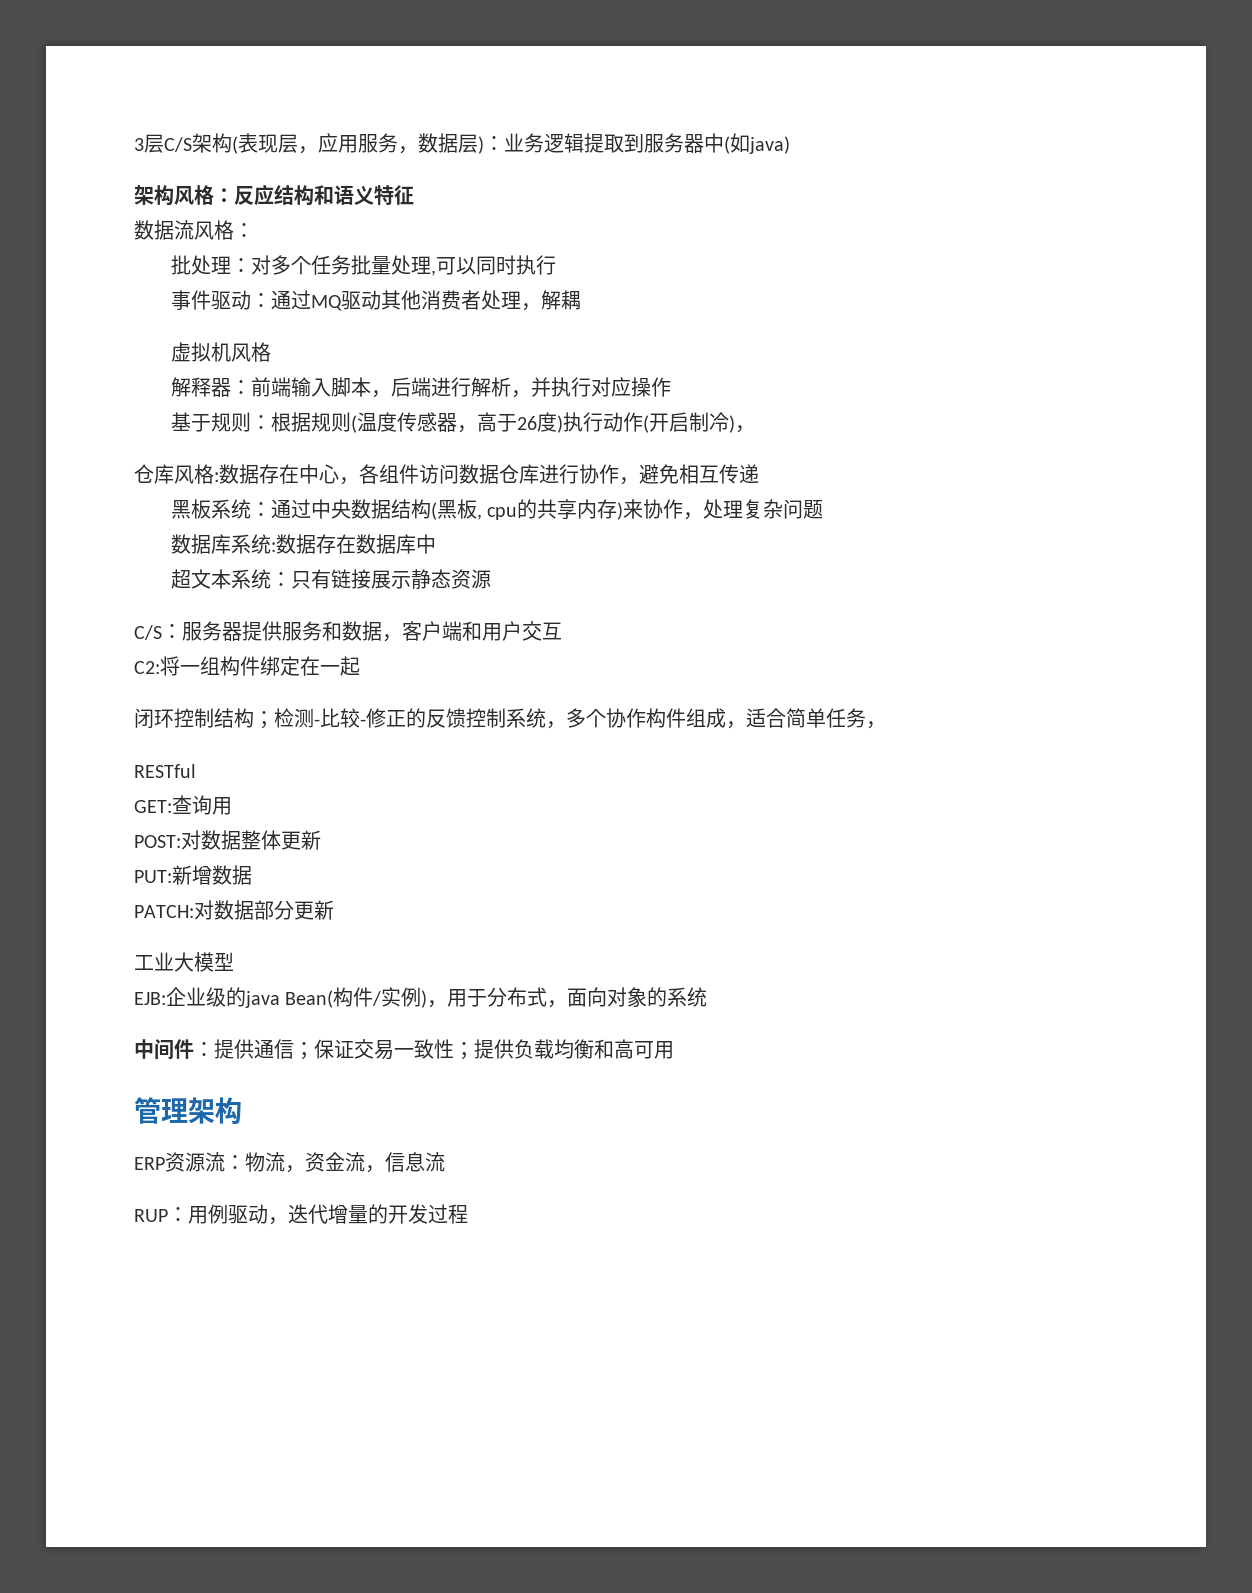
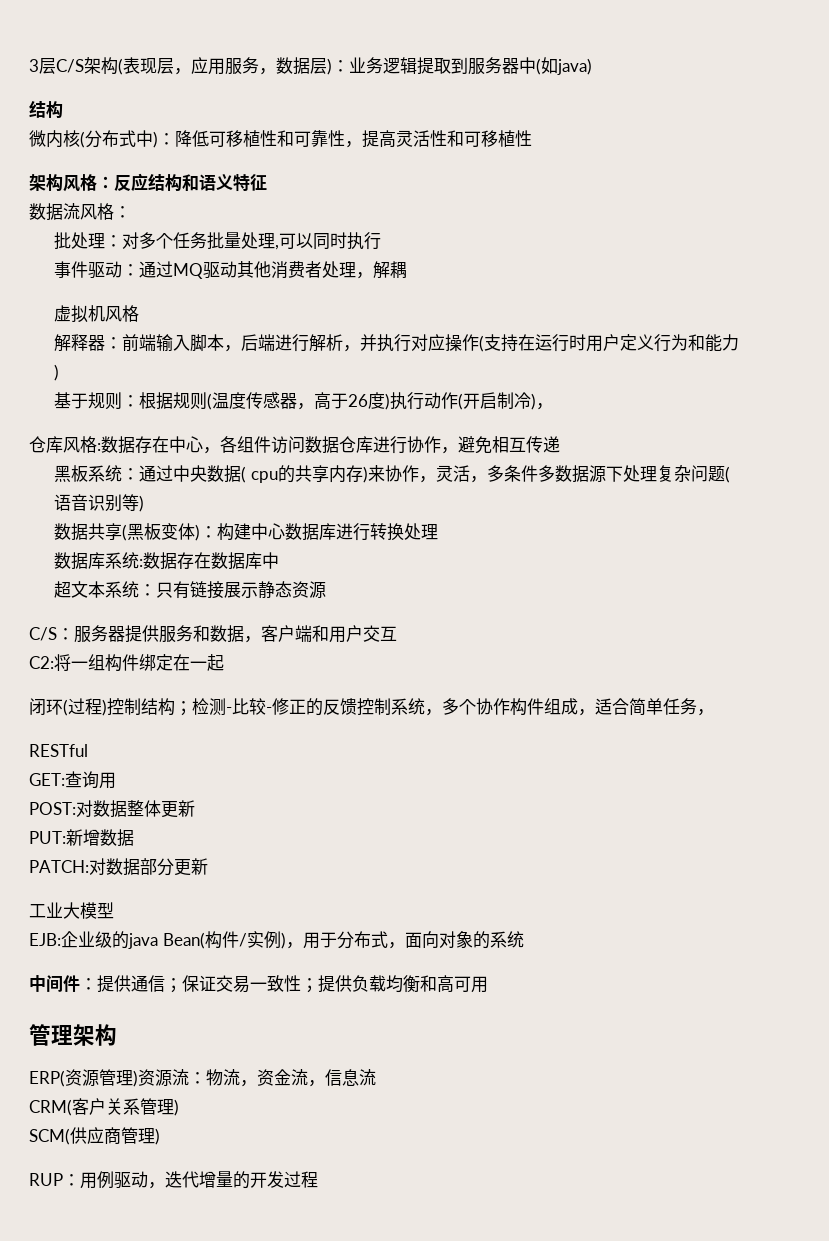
  3层C/S架构(表现层，应用服务，数据层)：业务逻辑提取到服务器中(如java)
+ 结构
+ 微内核(分布式中)：降低可移植性和可靠性，提高灵活性和可移植性
- 解释器：前端输入脚本，后端进行解析，并执行对应操作
+ 解释器：前端输入脚本，后端进行解析，并执行对应操作(支持在运行时用户定义行为和能力)
- 黑板系统：通过中央数据结构(黑板, cpu的共享内存)来协作，处理复杂问题
+ 黑板系统：通过中央数据( cpu的共享内存)来协作，灵活，多条件多数据源下处理复杂问题(语音识别等)
+ 数据共享(黑板变体)：构建中心数据库进行转换处理
- 闭环控制结构；检测-比较-修正的反馈控制系统，多个协作构件组成，适合简单任务，
+ 闭环(过程)控制结构；检测-比较-修正的反馈控制系统，多个协作构件组成，适合简单任务，
- ERP资源流：物流，资金流，信息流
+ ERP(资源管理)资源流：物流，资金流，信息流
+ CRM(客户关系管理)
+ SCM(供应商管理)

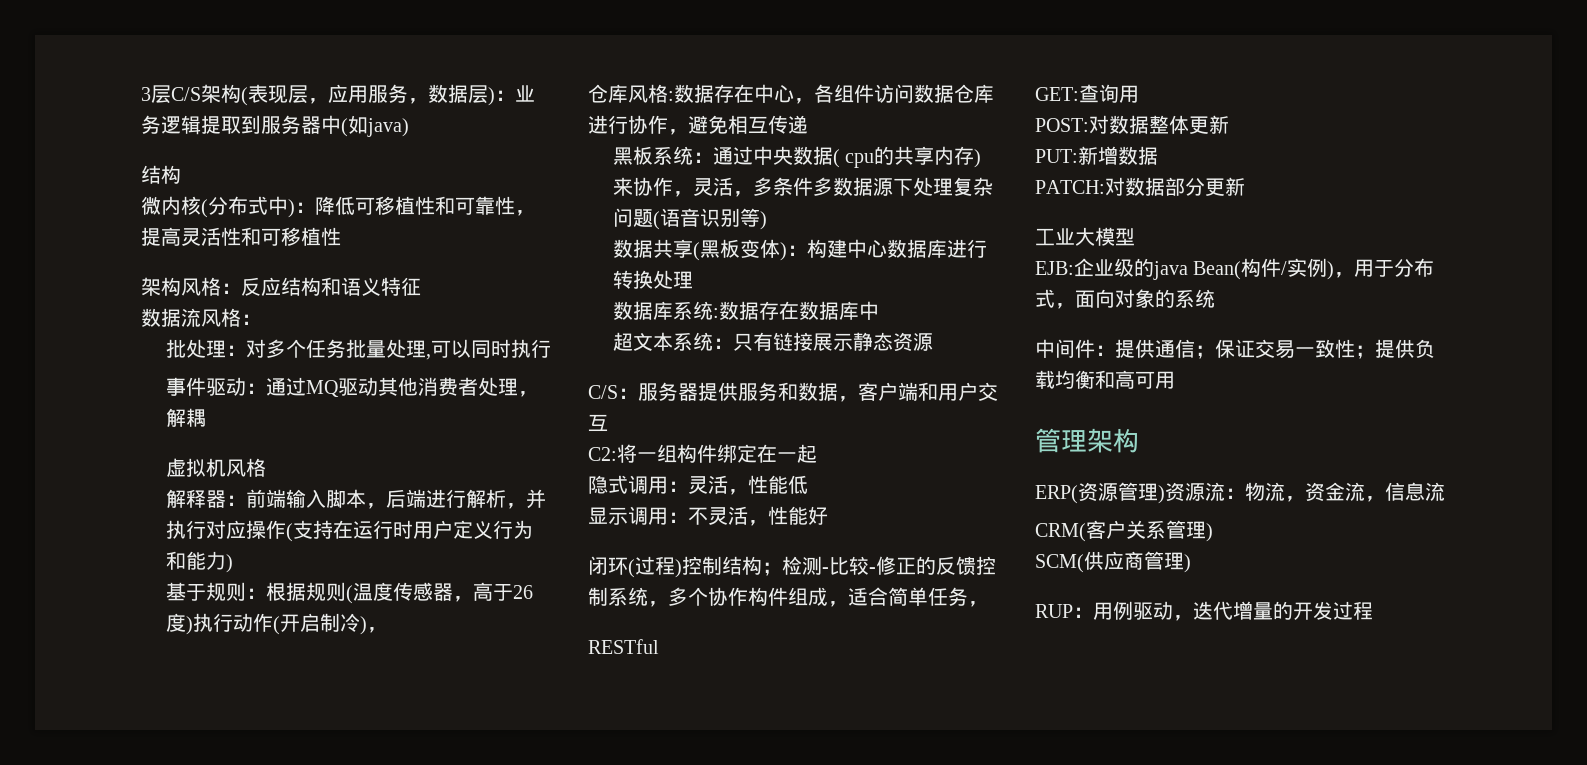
+ 隐式调用：灵活，性能低
+ 显示调用：不灵活，性能好

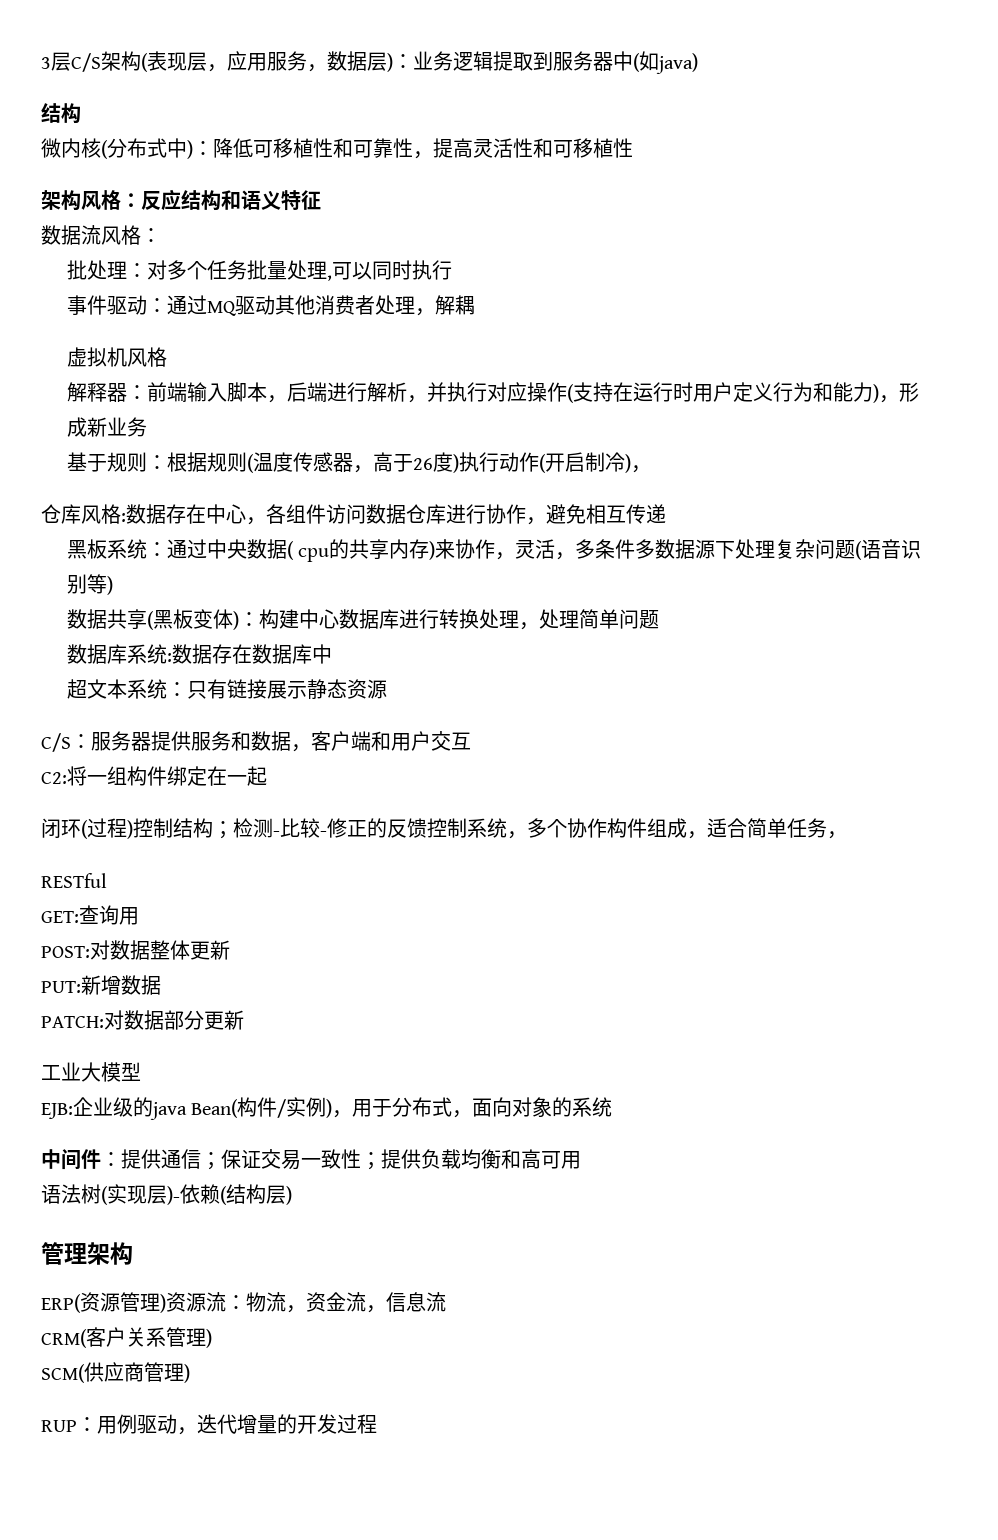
- 解释器：前端输入脚本，后端进行解析，并执行对应操作(支持在运行时用户定义行为和能力)
+ 解释器：前端输入脚本，后端进行解析，并执行对应操作(支持在运行时用户定义行为和能力)，形成新业务
- 数据共享(黑板变体)：构建中心数据库进行转换处理
+ 数据共享(黑板变体)：构建中心数据库进行转换处理，处理简单问题
- 隐式调用：灵活，性能低
- 显示调用：不灵活，性能好
+ 语法树(实现层)-依赖(结构层)

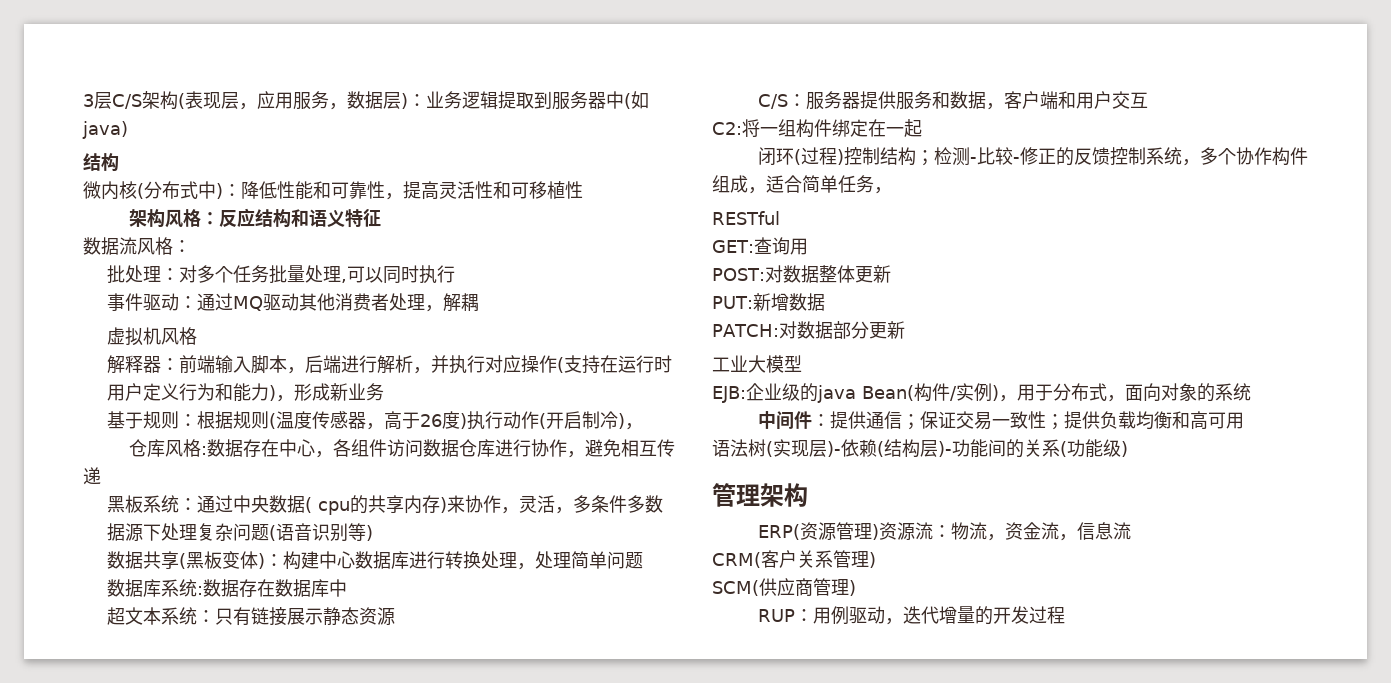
- 微内核(分布式中)：降低可移植性和可靠性，提高灵活性和可移植性
+ 微内核(分布式中)：降低性能和可靠性，提高灵活性和可移植性
- 语法树(实现层)-依赖(结构层)
+ 语法树(实现层)-依赖(结构层)-功能间的关系(功能级)

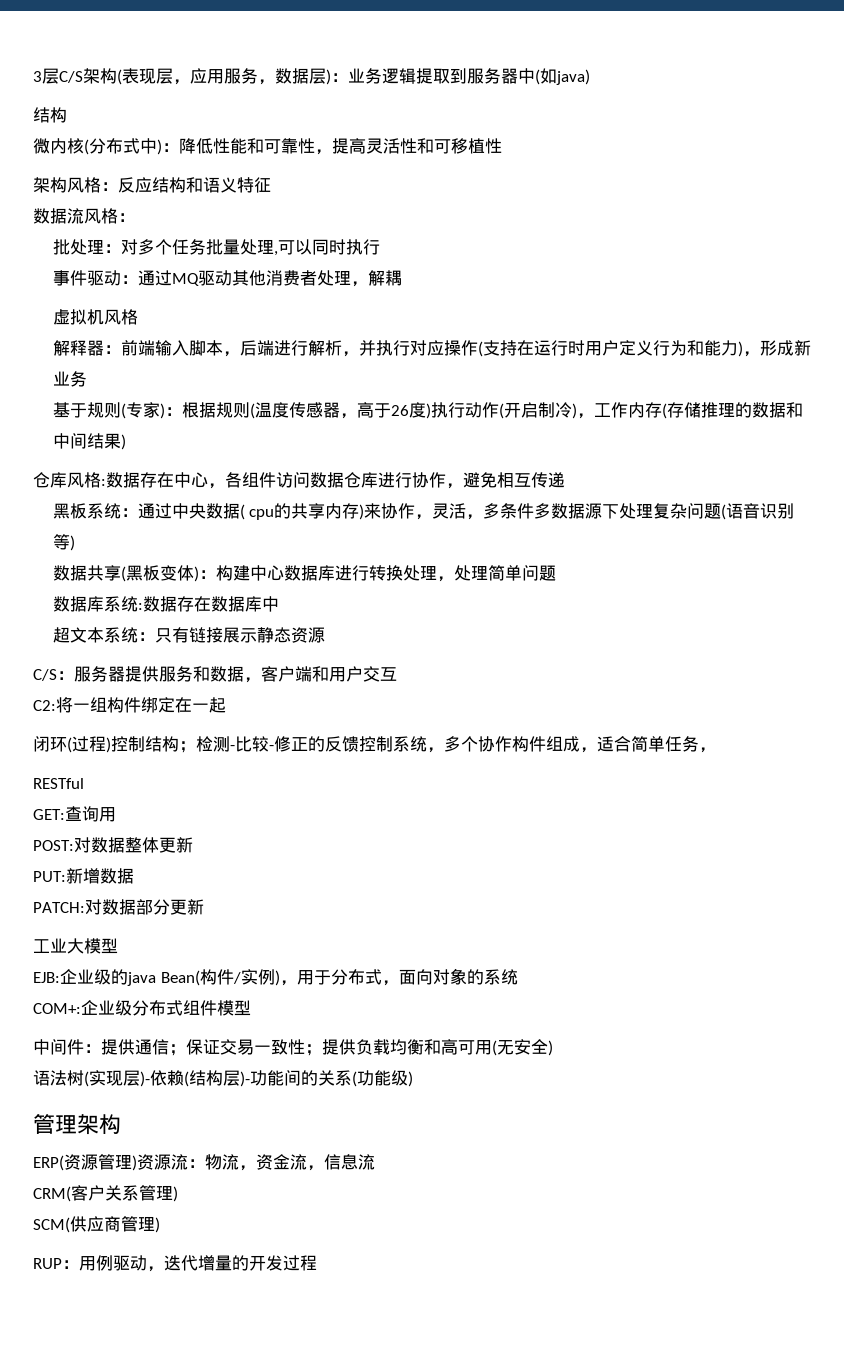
- 基于规则：根据规则(温度传感器，高于26度)执行动作(开启制冷)，
+ 基于规则(专家)：根据规则(温度传感器，高于26度)执行动作(开启制冷)，工作内存(存储推理的数据和中间结果)
+ COM+:企业级分布式组件模型
- 中间件：提供通信；保证交易一致性；提供负载均衡和高可用
+ 中间件：提供通信；保证交易一致性；提供负载均衡和高可用(无安全)

